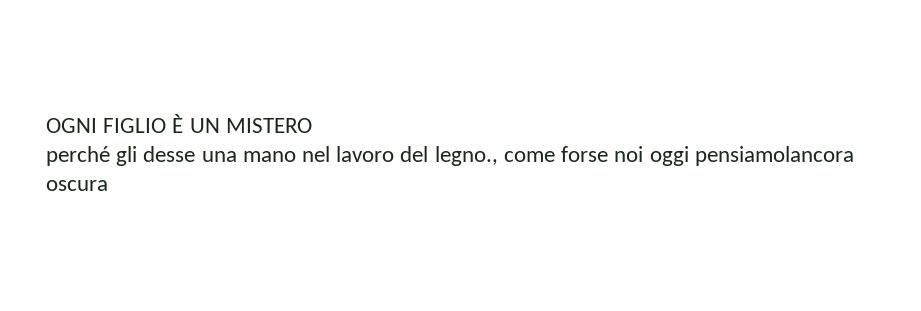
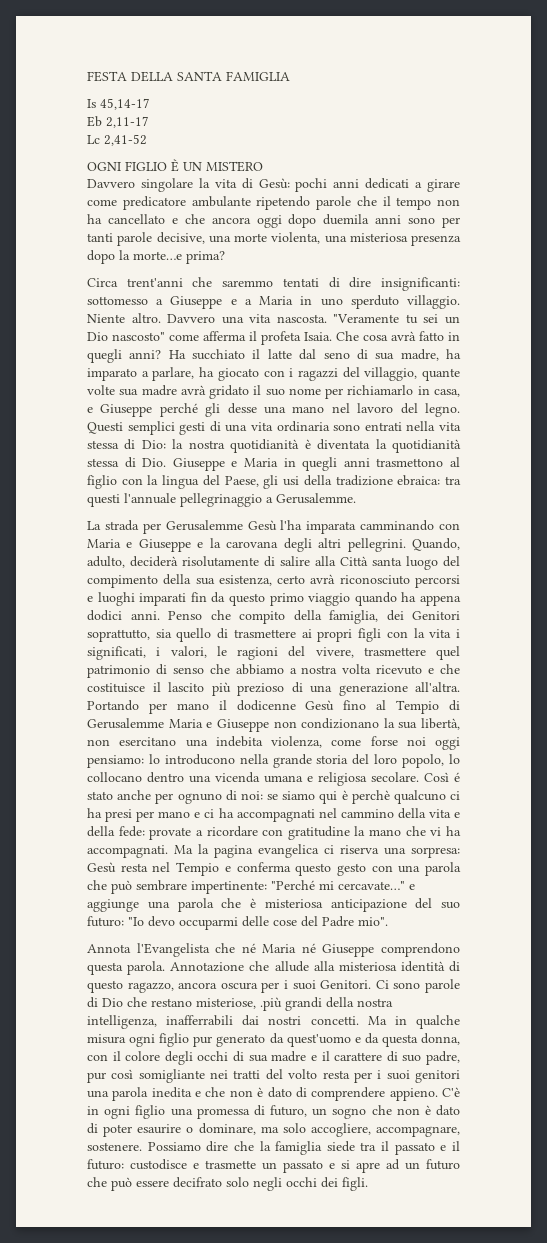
+ FESTA DELLA SANTA FAMIGLIA
+ Is 45,14-17
+ Eb 2,11-17
+ Lc 2,41-52
- perché gli desse una mano nel lavoro del legno., come forse noi oggi pensiamolancora oscura
+ Davvero singolare la vita di Gesù: pochi anni dedicati a girare come predicatore ambulante ripetendo parole che il tempo non ha cancellato e che ancora oggi dopo duemila anni sono per tanti parole decisive, una morte violenta, una misteriosa presenza dopo la morte…e prima?
+ Circa trent'anni che saremmo tentati di dire insignificanti: sottomesso a Giuseppe e a Maria in uno sperduto villaggio. Niente altro. Davvero una vita nascosta. "Veramente tu sei un Dio nascosto" come afferma il profeta Isaia. Che cosa avrà fatto in quegli anni? Ha succhiato il latte dal seno di sua madre, ha imparato a parlare, ha giocato con i ragazzi del villaggio, quante volte sua madre avrà gridato il suo nome per richiamarlo in casa, e Giuseppe perché gli desse una mano nel lavoro del legno. Questi semplici gesti di una vita ordinaria sono entrati nella vita stessa di Dio: la nostra quotidianità è diventata la quotidianità stessa di Dio. Giuseppe e Maria in quegli anni trasmettono al figlio con la lingua del Paese, gli usi della tradizione ebraica: tra questi l'annuale pellegrinaggio a Gerusalemme.
+ La strada per Gerusalemme Gesù l'ha imparata camminando con Maria e Giuseppe e la carovana degli altri pellegrini. Quando, adulto, deciderà risolutamente di salire alla Città santa luogo del compimento della sua esistenza, certo avrà riconosciuto percorsi e luoghi imparati fin da questo primo viaggio quando ha appena dodici anni. Penso che compito della famiglia, dei Genitori soprattutto, sia quello di trasmettere ai propri figli con la vita i significati, i valori, le ragioni del vivere, trasmettere quel patrimonio di senso che abbiamo a nostra volta ricevuto e che costituisce il lascito più prezioso di una generazione all'altra. Portando per mano il dodicenne Gesù fino al Tempio di Gerusalemme Maria e Giuseppe non condizionano la sua libertà, non esercitano una indebita violenza, come forse noi oggi pensiamo: lo introducono nella grande storia del loro popolo, lo collocano dentro una vicenda umana e religiosa secolare. Così é stato anche per ognuno di noi: se siamo qui è perchè qualcuno ci ha presi per mano e ci ha accompagnati nel cammino della vita e della fede: provate a ricordare con gratitudine la mano che vi ha accompagnati. Ma la pagina evangelica ci riserva una sorpresa: Gesù resta nel Tempio e conferma questo gesto con una parola che può sembrare impertinente: "Perché mi cercavate…" e aggiunge una parola che è misteriosa anticipazione del suo futuro: "Io devo occuparmi delle cose del Padre mio".
+ Annota l'Evangelista che né Maria né Giuseppe comprendono questa parola. Annotazione che allude alla misteriosa identità di questo ragazzo, ancora oscura per i suoi Genitori. Ci sono parole di Dio che restano misteriose, .più grandi della nostra intelligenza, inafferrabili dai nostri concetti. Ma in qualche misura ogni figlio pur generato da quest'uomo e da questa donna, con il colore degli occhi di sua madre e il carattere di suo padre, pur così somigliante nei tratti del volto resta per i suoi genitori una parola inedita e che non è dato di comprendere appieno. C'è in ogni figlio una promessa di futuro, un sogno che non è dato di poter esaurire o dominare, ma solo accogliere, accompagnare, sostenere. Possiamo dire che la famiglia siede tra il passato e il futuro: custodisce e trasmette un passato e si apre ad un futuro che può essere decifrato solo negli occhi dei figli.

